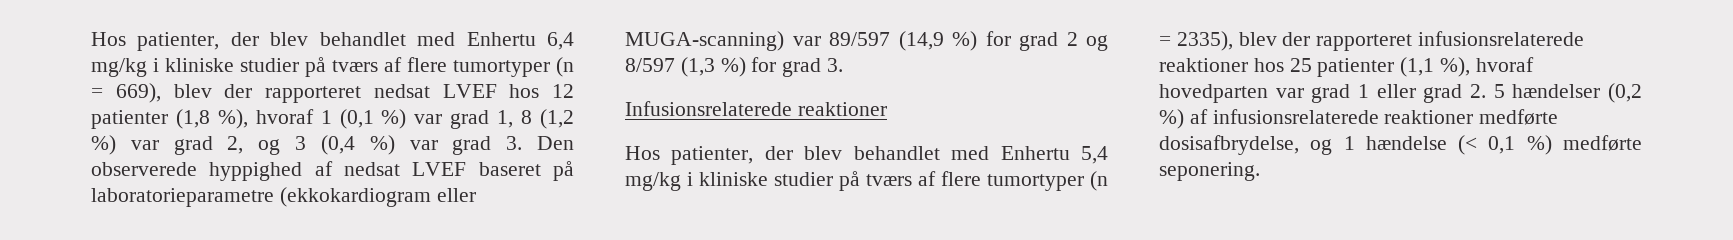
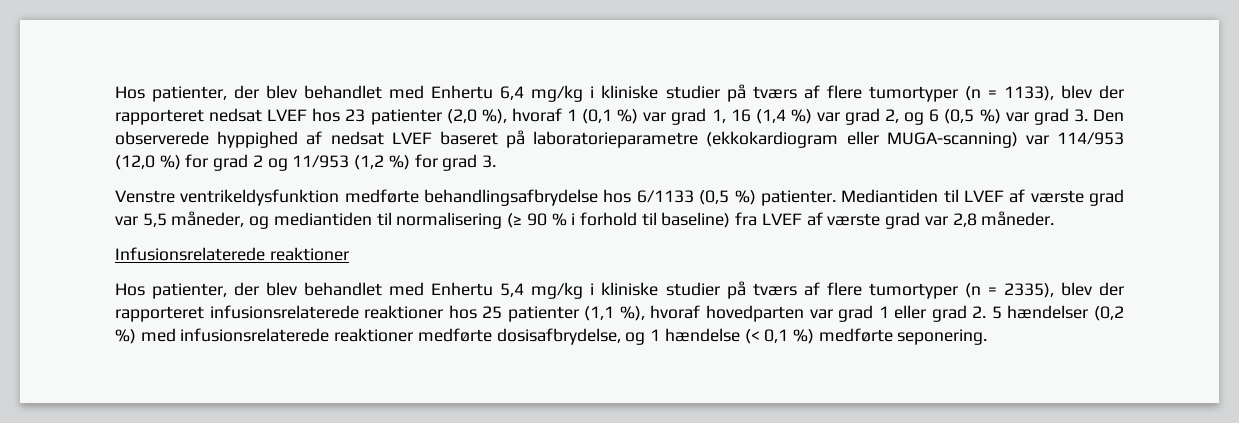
- Hos patienter, der blev behandlet med Enhertu 6,4 mg/kg i kliniske studier på tværs af flere tumortyper (n = 669), blev der rapporteret nedsat LVEF hos 12 patienter (1,8 %), hvoraf 1 (0,1 %) var grad 1, 8 (1,2 %) var grad 2, og 3 (0,4 %) var grad 3. Den observerede hyppighed af nedsat LVEF baseret på laboratorieparametre (ekkokardiogram eller MUGA-scanning) var 89/597 (14,9 %) for grad 2 og 8/597 (1,3 %) for grad 3.
+ Hos patienter, der blev behandlet med Enhertu 6,4 mg/kg i kliniske studier på tværs af flere tumortyper (n = 1133), blev der rapporteret nedsat LVEF hos 23 patienter (2,0 %), hvoraf 1 (0,1 %) var grad 1, 16 (1,4 %) var grad 2, og 6 (0,5 %) var grad 3. Den observerede hyppighed af nedsat LVEF baseret på laboratorieparametre (ekkokardiogram eller MUGA-scanning) var 114/953 (12,0 %) for grad 2 og 11/953 (1,2 %) for grad 3.
+ Venstre ventrikeldysfunktion medførte behandlingsafbrydelse hos 6/1133 (0,5 %) patienter. Mediantiden til LVEF af værste grad var 5,5 måneder, og mediantiden til normalisering (≥ 90 % i forhold til baseline) fra LVEF af værste grad var 2,8 måneder.
- Hos patienter, der blev behandlet med Enhertu 5,4 mg/kg i kliniske studier på tværs af flere tumortyper (n = 2335), blev der rapporteret infusionsrelaterede reaktioner hos 25 patienter (1,1 %), hvoraf hovedparten var grad 1 eller grad 2. 5 hændelser (0,2 %) af infusionsrelaterede reaktioner medførte dosisafbrydelse, og 1 hændelse (< 0,1 %) medførte seponering.
+ Hos patienter, der blev behandlet med Enhertu 5,4 mg/kg i kliniske studier på tværs af flere tumortyper (n = 2335), blev der rapporteret infusionsrelaterede reaktioner hos 25 patienter (1,1 %), hvoraf hovedparten var grad 1 eller grad 2. 5 hændelser (0,2 %) med infusionsrelaterede reaktioner medførte dosisafbrydelse, og 1 hændelse (< 0,1 %) medførte seponering.

